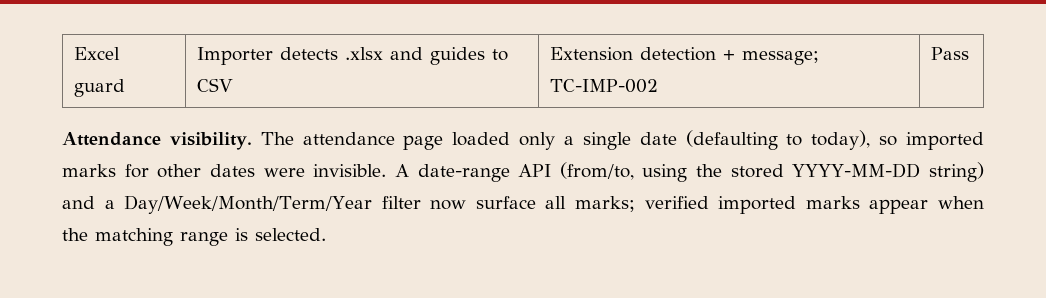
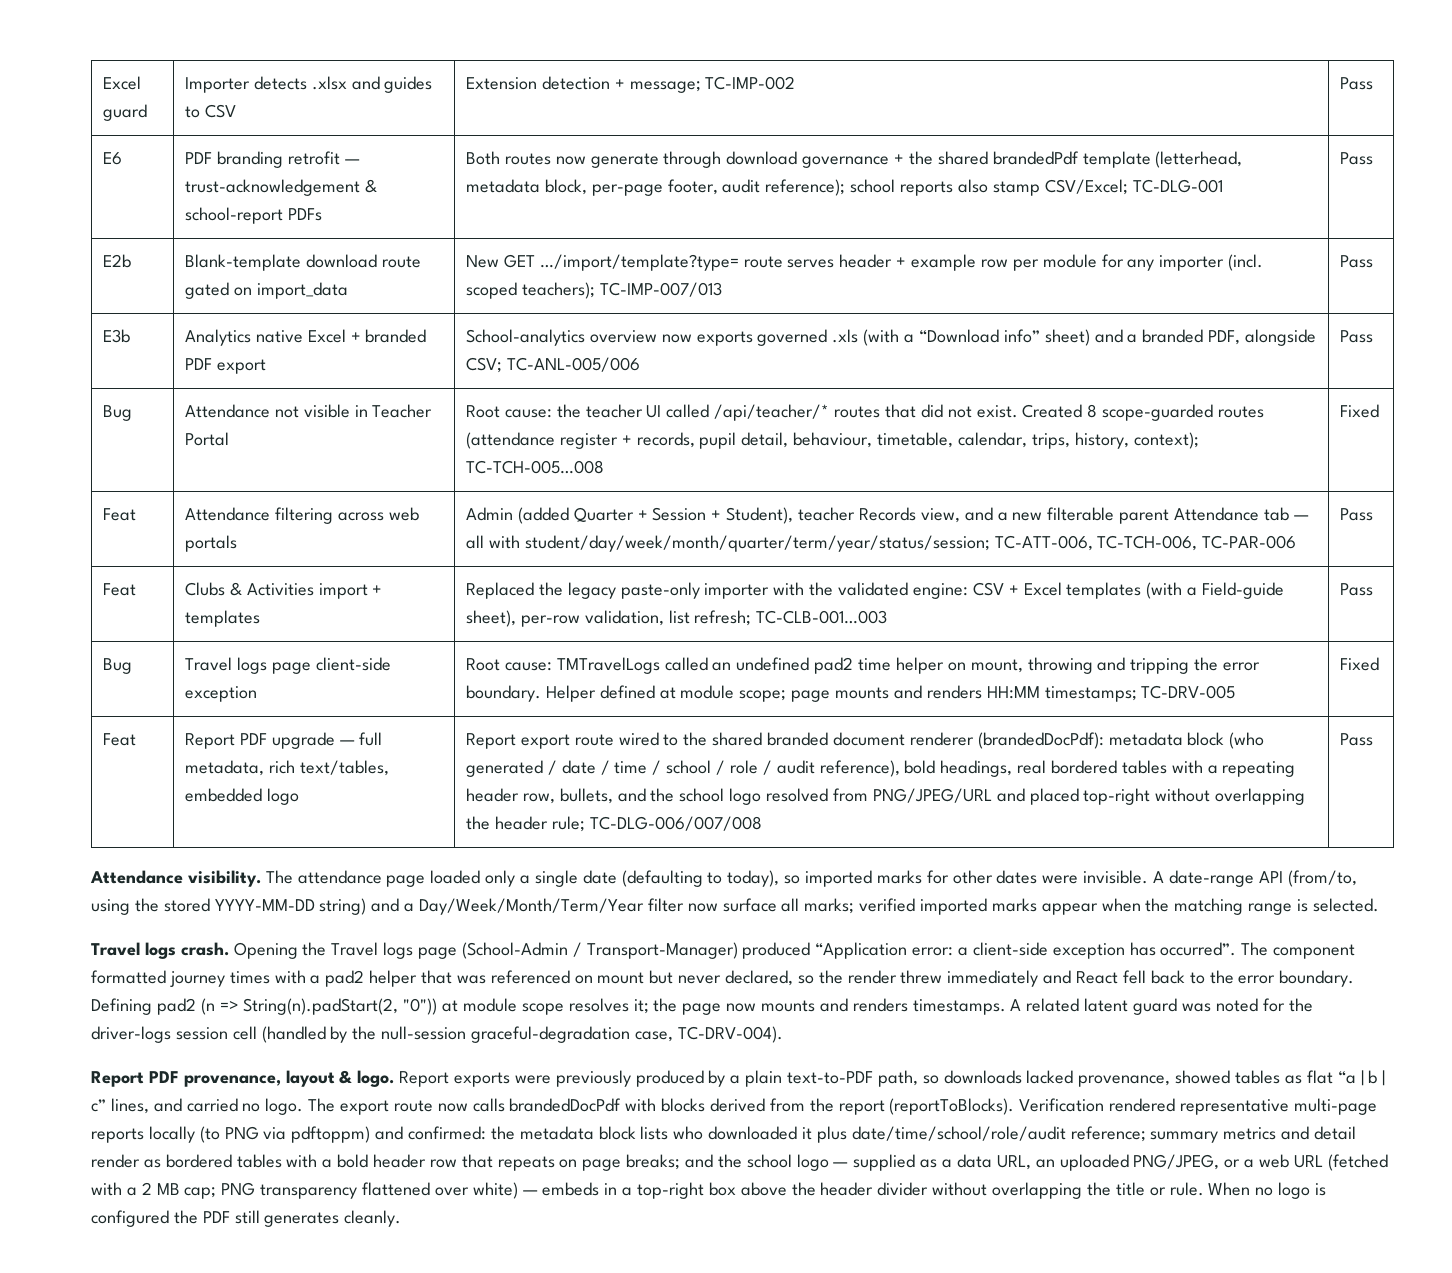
+ E6 | PDF branding retrofit — trust-acknowledgement & school-report PDFs | Both routes now generate through download governance + the shared brandedPdf template (letterhead, metadata block, per-page footer, audit reference); school reports also stamp CSV/Excel; TC-DLG-001 | Pass
+ E2b | Blank-template download route gated on import_data | New GET …/import/template?type= route serves header + example row per module for any importer (incl. scoped teachers); TC-IMP-007/013 | Pass
+ E3b | Analytics native Excel + branded PDF export | School-analytics overview now exports governed .xls (with a “Download info” sheet) and a branded PDF, alongside CSV; TC-ANL-005/006 | Pass
+ Bug | Attendance not visible in Teacher Portal | Root cause: the teacher UI called /api/teacher/* routes that did not exist. Created 8 scope-guarded routes (attendance register + records, pupil detail, behaviour, timetable, calendar, trips, history, context); TC-TCH-005…008 | Fixed
+ Feat | Attendance filtering across web portals | Admin (added Quarter + Session + Student), teacher Records view, and a new filterable parent Attendance tab — all with student/day/week/month/quarter/term/year/status/session; TC-ATT-006, TC-TCH-006, TC-PAR-006 | Pass
+ Feat | Clubs & Activities import + templates | Replaced the legacy paste-only importer with the validated engine: CSV + Excel templates (with a Field-guide sheet), per-row validation, list refresh; TC-CLB-001…003 | Pass
+ Bug | Travel logs page client-side exception | Root cause: TMTravelLogs called an undefined pad2 time helper on mount, throwing and tripping the error boundary. Helper defined at module scope; page mounts and renders HH:MM timestamps; TC-DRV-005 | Fixed
+ Feat | Report PDF upgrade — full metadata, rich text/tables, embedded logo | Report export route wired to the shared branded document renderer (brandedDocPdf): metadata block (who generated / date / time / school / role / audit reference), bold headings, real bordered tables with a repeating header row, bullets, and the school logo resolved from PNG/JPEG/URL and placed top-right without overlapping the header rule; TC-DLG-006/007/008 | Pass
+ Travel logs crash. Opening the Travel logs page (School-Admin / Transport-Manager) produced “Application error: a client-side exception has occurred”. The component formatted journey times with a pad2 helper that was referenced on mount but never declared, so the render threw immediately and React fell back to the error boundary. Defining pad2 (n => String(n).padStart(2, "0")) at module scope resolves it; the page now mounts and renders timestamps. A related latent guard was noted for the driver-logs session cell (handled by the null-session graceful-degradation case, TC-DRV-004).
+ Report PDF provenance, layout & logo. Report exports were previously produced by a plain text-to-PDF path, so downloads lacked provenance, showed tables as flat “a | b | c” lines, and carried no logo. The export route now calls brandedDocPdf with blocks derived from the report (reportToBlocks). Verification rendered representative multi-page reports locally (to PNG via pdftoppm) and confirmed: the metadata block lists who downloaded it plus date/time/school/role/audit reference; summary metrics and detail render as bordered tables with a bold header row that repeats on page breaks; and the school logo — supplied as a data URL, an uploaded PNG/JPEG, or a web URL (fetched with a 2 MB cap; PNG transparency flattened over white) — embeds in a top-right box above the header divider without overlapping the title or rule. When no logo is configured the PDF still generates cleanly.

